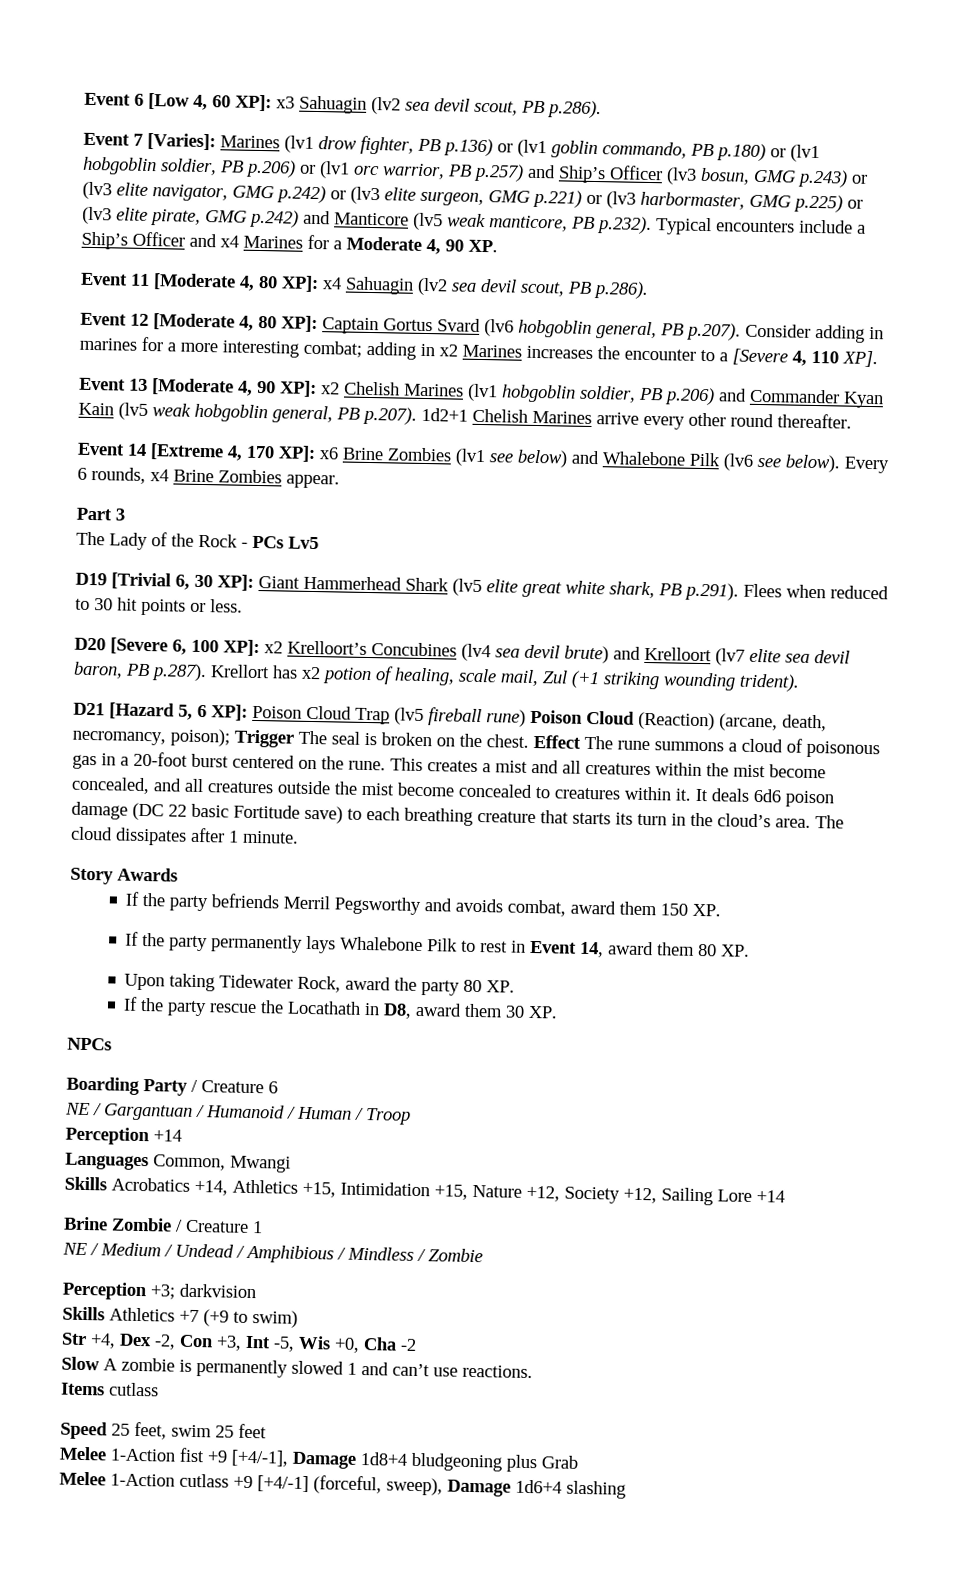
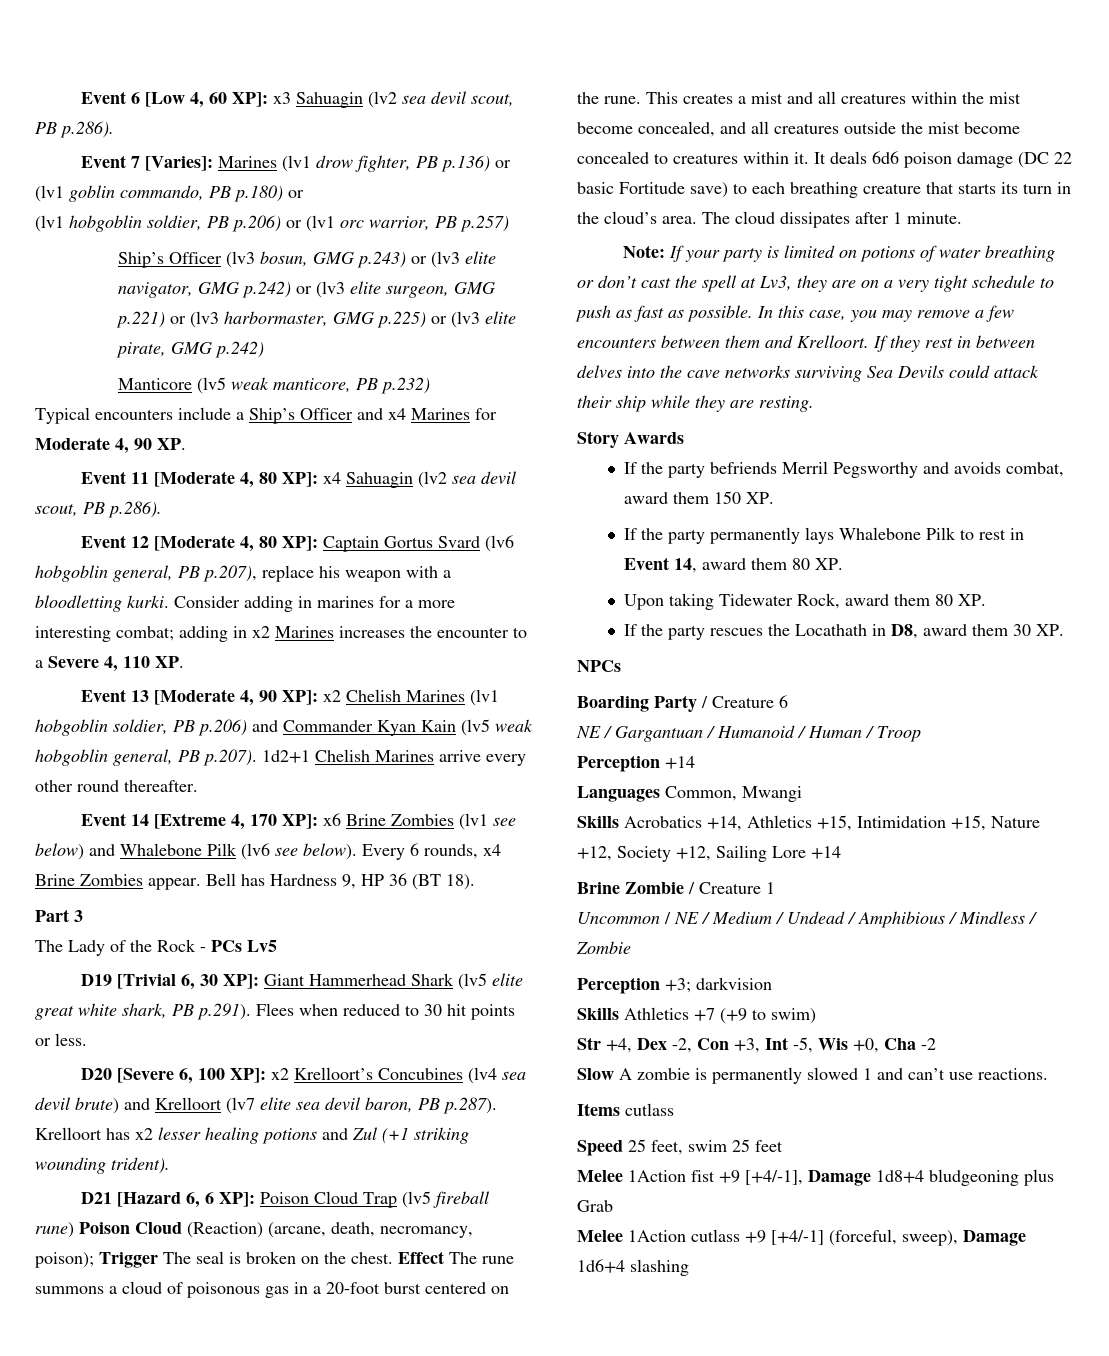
- Marines (lv1 drow fighter, PB p.136) or (lv1 goblin commando, PB p.180) or (lv1 hobgoblin soldier, PB p.206) or (lv1 orc warrior, PB p.257) and Ship’s Officer (lv3 bosun, GMG p.243) or (lv3 elite navigator, GMG p.242) or (lv3 elite surgeon, GMG p.221) or (lv3 harbormaster, GMG p.225) or (lv3 elite pirate, GMG p.242) and Manticore (lv5 weak manticore, PB p.232). Typical encounters include a Ship’s Officer and x4 Marines for a Moderate 4, 90 XP.
+ Marines (lv1 drow fighter, PB p.136) or (lv1 goblin commando, PB p.180) or
+ (lv1 hobgoblin soldier, PB p.206) or (lv1 orc warrior, PB p.257)
+ Ship’s Officer (lv3 bosun, GMG p.243) or (lv3 elite navigator, GMG p.242) or (lv3 elite surgeon, GMG p.221) or (lv3 harbormaster, GMG p.225) or (lv3 elite pirate, GMG p.242)
+ Manticore (lv5 weak manticore, PB p.232)
+ Typical encounters include a Ship’s Officer and x4 Marines for Moderate 4, 90 XP.
- Event 12 [Moderate 4, 80 XP]: Captain Gortus Svard (lv6 hobgoblin general, PB p.207). Consider adding in marines for a more interesting combat; adding in x2 Marines increases the encounter to a [Severe 4, 110 XP].
+ Event 12 [Moderate 4, 80 XP]: Captain Gortus Svard (lv6 hobgoblin general, PB p.207), replace his weapon with a bloodletting kurki. Consider adding in marines for a more interesting combat; adding in x2 Marines increases the encounter to a Severe 4, 110 XP.
+ Bell has Hardness 9, HP 36 (BT 18).
- D20 [Severe 6, 100 XP]: x2 Krelloort’s Concubines (lv4 sea devil brute) and Krelloort (lv7 elite sea devil baron, PB p.287). Krellort has x2 potion of healing, scale mail, Zul (+1 striking wounding trident).
+ D20 [Severe 6, 100 XP]: x2 Krelloort’s Concubines (lv4 sea devil brute) and Krelloort (lv7 elite sea devil baron, PB p.287). Krelloort has x2 lesser healing potions and Zul (+1 striking wounding trident).
- D21 [Hazard 5, 6 XP]: Poison Cloud Trap (lv5 fireball rune) Poison Cloud (Reaction) (arcane, death, necromancy, poison); Trigger The seal is broken on the chest.
+ D21 [Hazard 6, 6 XP]: Poison Cloud Trap (lv5 fireball rune) Poison Cloud (Reaction) (arcane, death, necromancy, poison); Trigger The seal is broken on the chest.
+ Note: If your party is limited on potions of water breathing or don’t cast the spell at Lv3, they are on a very tight schedule to push as fast as possible. In this case, you may remove a few encounters between them and Krelloort. If they rest in between delves into the cave networks surviving Sea Devils could attack their ship while they are resting.
- Upon taking Tidewater Rock, award the party 80 XP.
+ Upon taking Tidewater Rock, award them 80 XP.
- If the party rescue the Locathath in D8, award them 30 XP.
+ If the party rescues the Locathath in D8, award them 30 XP.
- NE / Medium / Undead / Amphibious / Mindless / Zombie
+ Uncommon / NE / Medium / Undead / Amphibious / Mindless / Zombie
- Melee 1-Action fist +9 [+4/-1], Damage 1d8+4 bludgeoning plus Grab
+ Melee 1Action fist +9 [+4/-1], Damage 1d8+4 bludgeoning plus Grab
- Melee 1-Action cutlass +9 [+4/-1] (forceful, sweep), Damage 1d6+4 slashing
+ Melee 1Action cutlass +9 [+4/-1] (forceful, sweep), Damage 1d6+4 slashing

